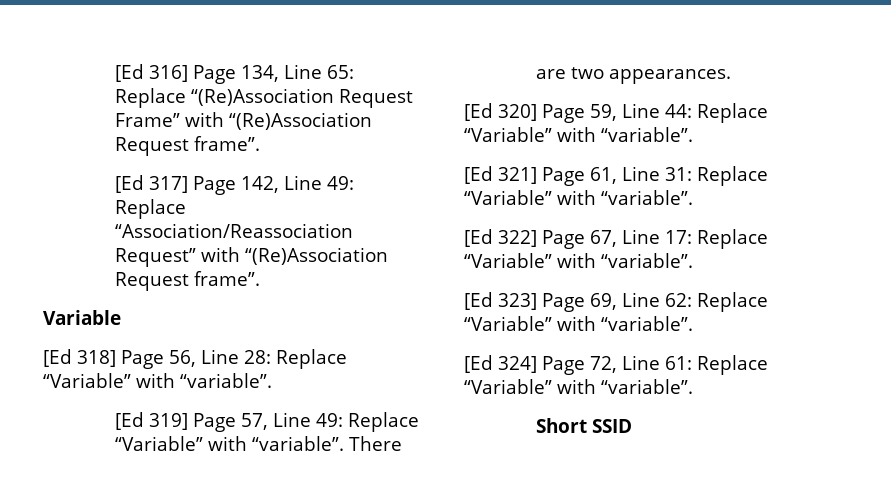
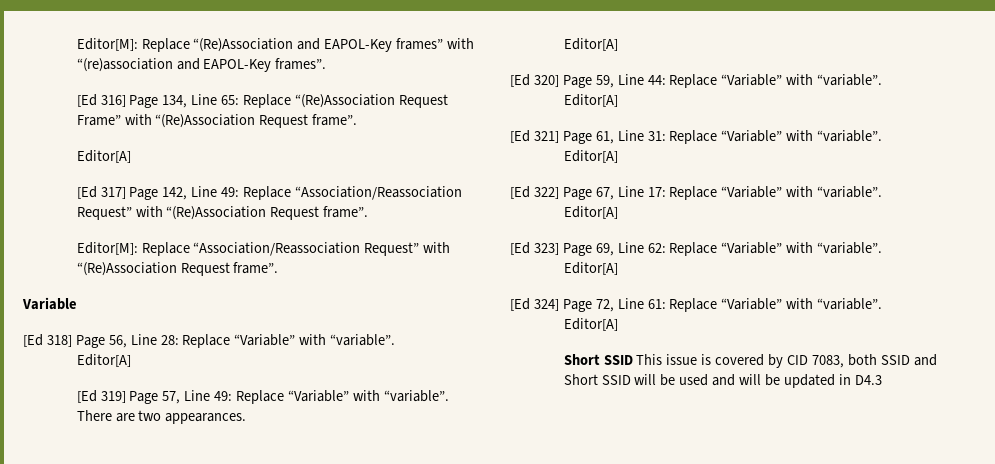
+ Editor[M]: Replace “(Re)Association and EAPOL-Key frames” with “(re)association and EAPOL-Key frames”.
  [Ed 316] Page 134, Line 65: Replace “(Re)Association Request Frame” with “(Re)Association Request frame”.
+ Editor[A]
+ Editor[M]: Replace “Association/Reassociation Request” with “(Re)Association Request frame”.
  [Ed 318] Page 56, Line 28: Replace “Variable” with “variable”.
+ Editor[A]
  There are two appearances.
+ Editor[A]
  [Ed 320] Page 59, Line 44: Replace “Variable” with “variable”.
+ Editor[A]
  [Ed 321] Page 61, Line 31: Replace “Variable” with “variable”.
+ Editor[A]
  [Ed 322] Page 67, Line 17: Replace “Variable” with “variable”.
+ Editor[A]
  [Ed 323] Page 69, Line 62: Replace “Variable” with “variable”.
+ Editor[A]
  [Ed 324] Page 72, Line 61: Replace “Variable” with “variable”.
- Short SSID
+ Editor[A]
+ Short SSID This issue is covered by CID 7083, both SSID and Short SSID will be used and will be updated in D4.3

